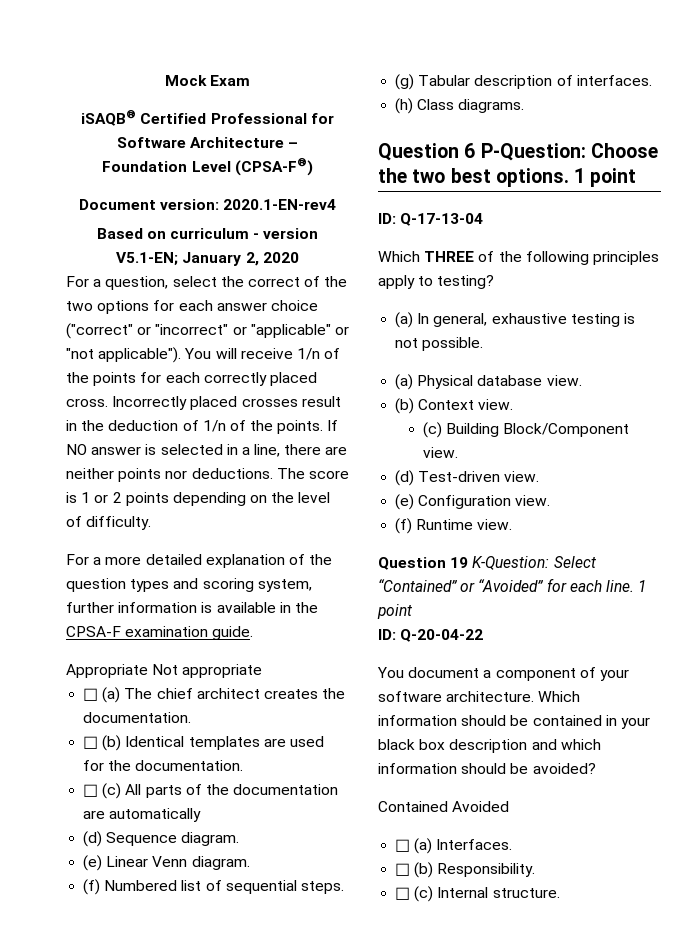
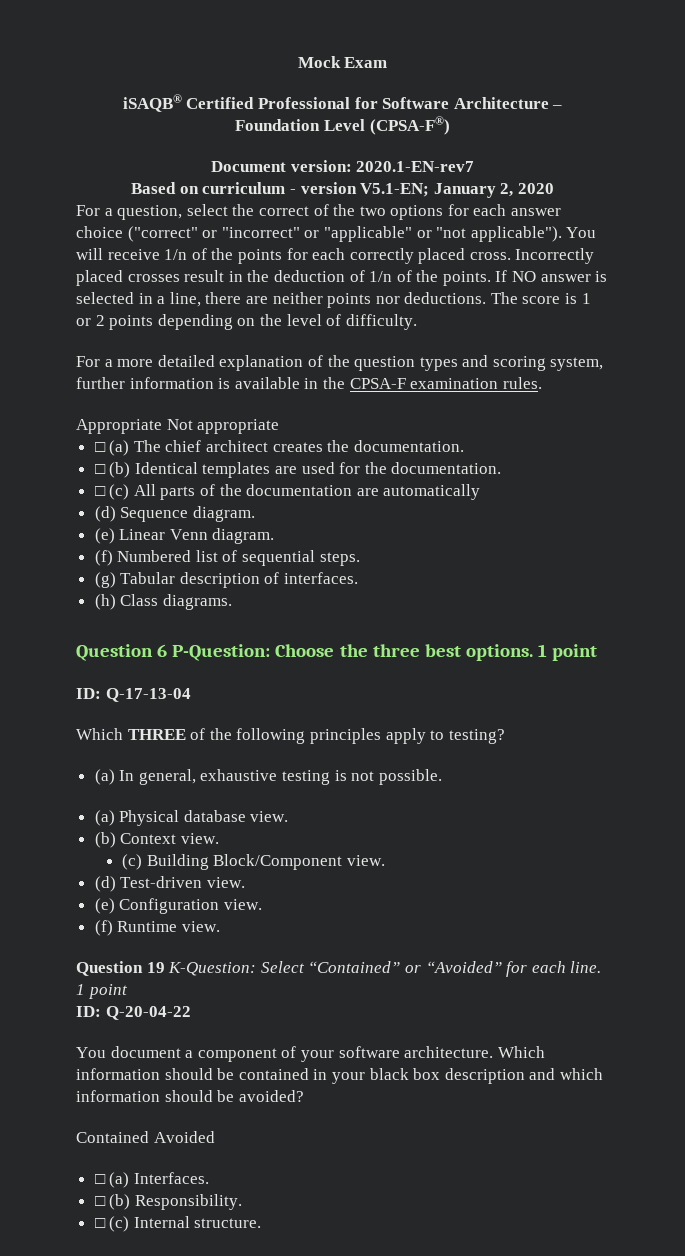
- Document version: 2020.1-EN-rev4
+ Document version: 2020.1-EN-rev7
- For a more detailed explanation of the question types and scoring system, further information is available in the CPSA-F examination guide.
+ For a more detailed explanation of the question types and scoring system, further information is available in the CPSA-F examination rules.
- Question 6 P-Question: Choose the two best options.
+ Question 6 P-Question: Choose the three best options.

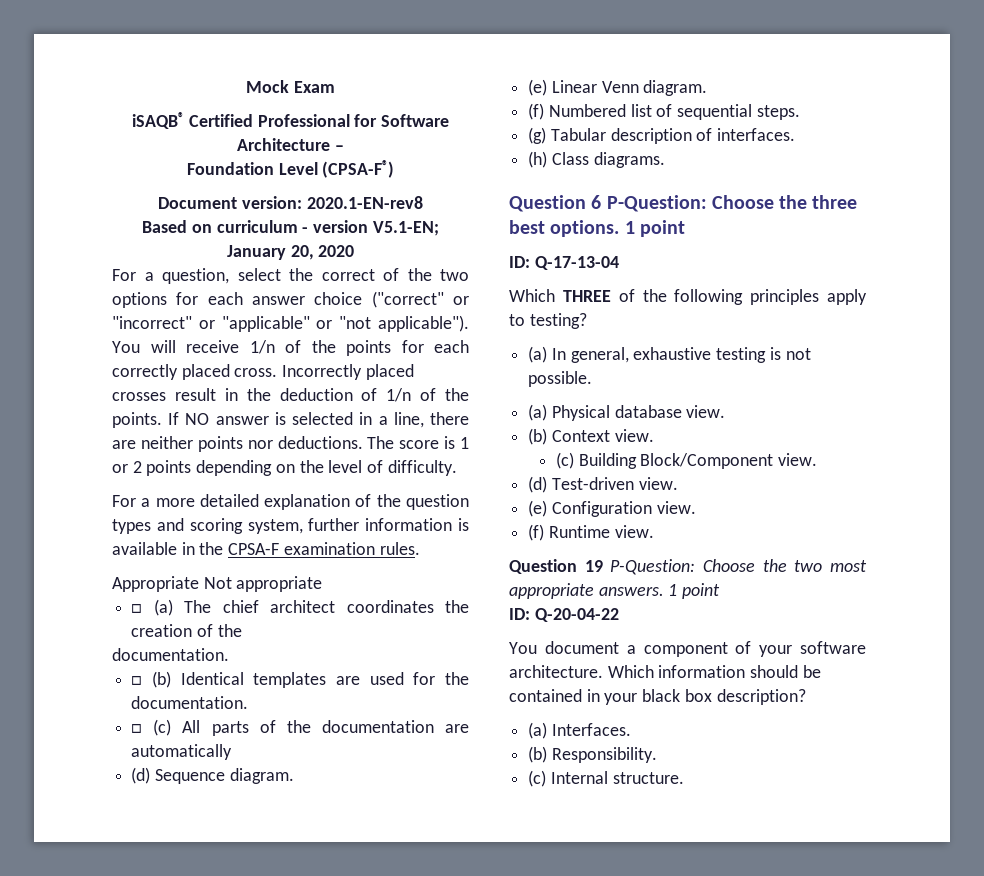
- Document version: 2020.1-EN-rev7
+ Document version: 2020.1-EN-rev8
- Based on curriculum - version V5.1-EN; January 2, 2020
+ Based on curriculum - version V5.1-EN; January 20, 2020
- □ (a) The chief architect creates the documentation.
+ □ (a) The chief architect coordinates the creation of the
+ documentation.
- Question 19 K-Question: Select “Contained” or “Avoided” for each line.
+ Question 19 P-Question: Choose the two most appropriate answers.
- Which information should be contained in your black box description and which information should be avoided?
- Contained Avoided
- □ (a) Interfaces.
+ Which information should be contained in your black box description?
+ (a) Interfaces.
- □ (b) Responsibility.
+ (b) Responsibility.
- □ (c) Internal structure.
+ (c) Internal structure.

